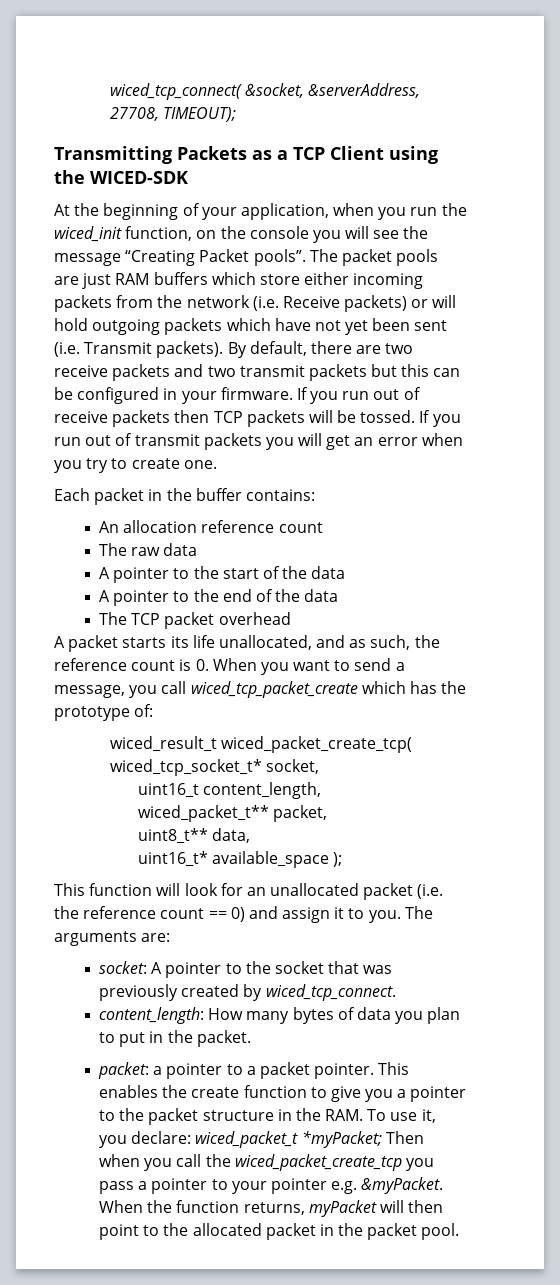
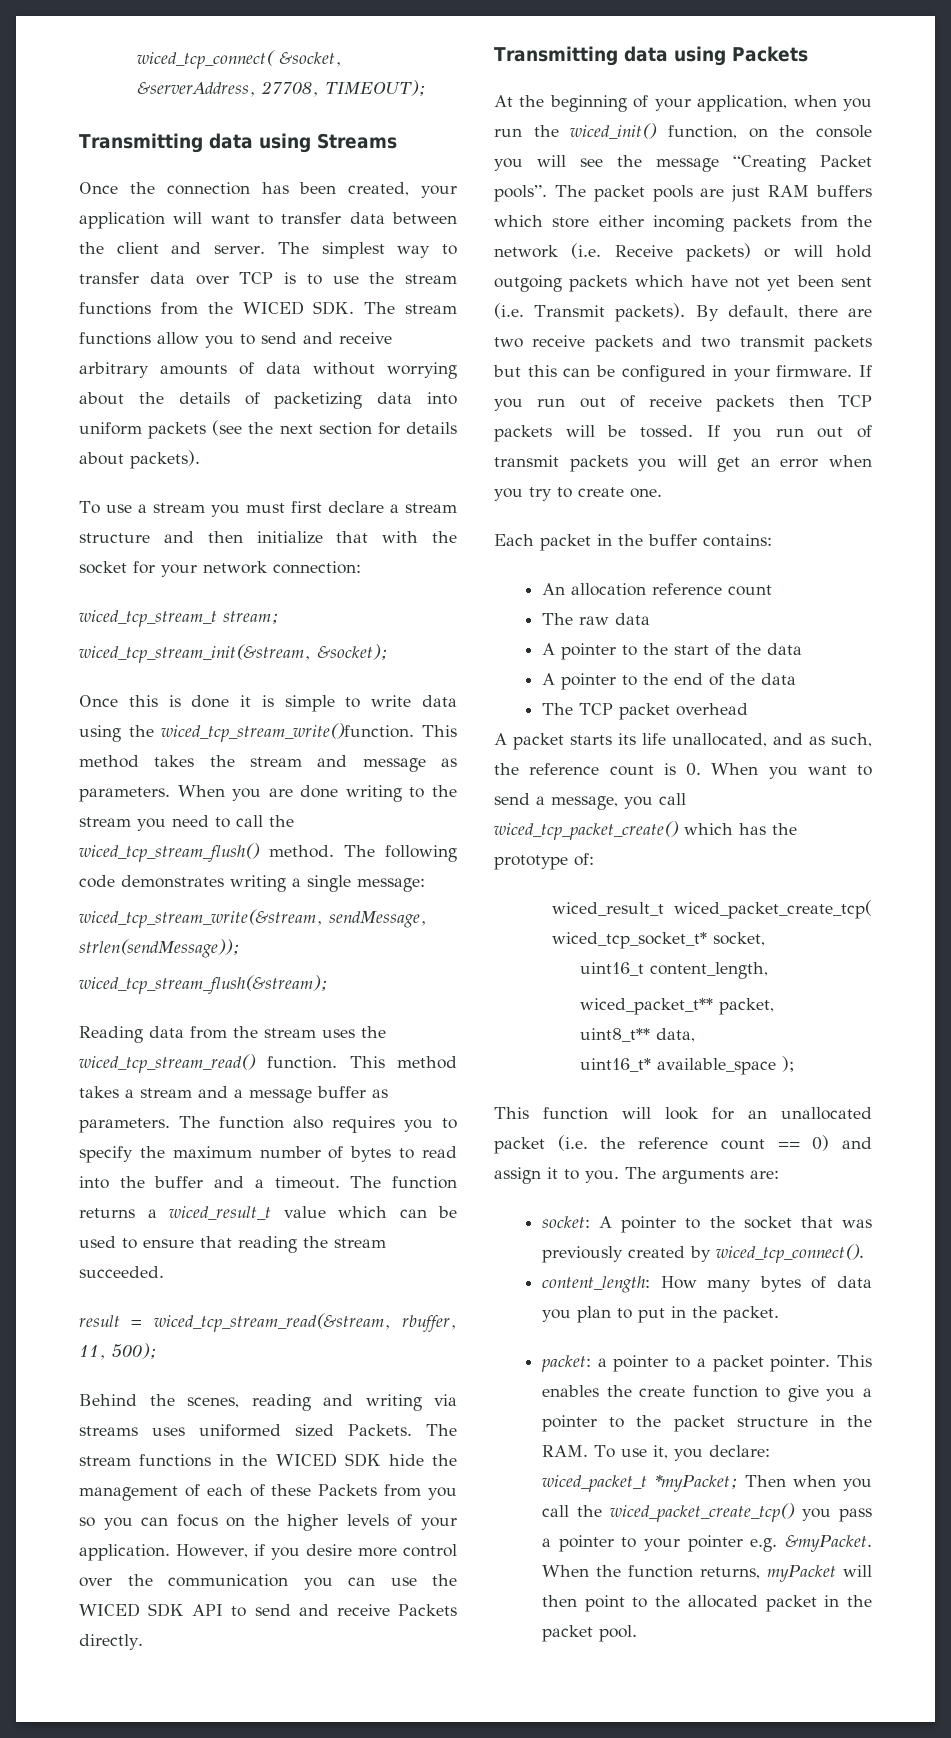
- Transmitting Packets as a TCP Client using the WICED-SDK
+ Transmitting data using Streams
+ Once the connection has been created, your application will want to transfer data between the client and server. The simplest way to transfer data over TCP is to use the stream functions from the WICED SDK. The stream functions allow you to send and receive arbitrary amounts of data without worrying about the details of packetizing data into uniform packets (see the next section for details about packets).
+ To use a stream you must first declare a stream structure and then initialize that with the socket for your network connection:
+ wiced_tcp_stream_t stream;
+ wiced_tcp_stream_init(&stream, &socket);
+ Once this is done it is simple to write data using the wiced_tcp_stream_write()function. This method takes the stream and message as parameters. When you are done writing to the stream you need to call the wiced_tcp_stream_flush() method. The following code demonstrates writing a single message:
+ wiced_tcp_stream_write(&stream, sendMessage, strlen(sendMessage));
+ wiced_tcp_stream_flush(&stream);
+ Reading data from the stream uses the wiced_tcp_stream_read() function. This method takes a stream and a message buffer as parameters. The function also requires you to specify the maximum number of bytes to read into the buffer and a timeout. The function returns a wiced_result_t value which can be used to ensure that reading the stream succeeded.
+ result = wiced_tcp_stream_read(&stream, rbuffer, 11, 500);
+ Behind the scenes, reading and writing via streams uses uniformed sized Packets. The stream functions in the WICED SDK hide the management of each of these Packets from you so you can focus on the higher levels of your application. However, if you desire more control over the communication you can use the WICED SDK API to send and receive Packets directly.
+ Transmitting data using Packets
- At the beginning of your application, when you run the wiced_init function, on the console you will see the message “Creating Packet pools”.
+ At the beginning of your application, when you run the wiced_init() function, on the console you will see the message “Creating Packet pools”.
- A packet starts its life unallocated, and as such, the reference count is 0. When you want to send a message, you call wiced_tcp_packet_create which has the prototype of:
+ A packet starts its life unallocated, and as such, the reference count is 0. When you want to send a message, you call wiced_tcp_packet_create() which has the prototype of:
- socket: A pointer to the socket that was previously created by wiced_tcp_connect.
+ socket: A pointer to the socket that was previously created by wiced_tcp_connect().
- This enables the create function to give you a pointer to the packet structure in the RAM. To use it, you declare: wiced_packet_t *myPacket; Then when you call the wiced_packet_create_tcp you pass a pointer to your pointer e.g. &myPacket.
+ This enables the create function to give you a pointer to the packet structure in the RAM. To use it, you declare: wiced_packet_t *myPacket; Then when you call the wiced_packet_create_tcp() you pass a pointer to your pointer e.g. &myPacket.

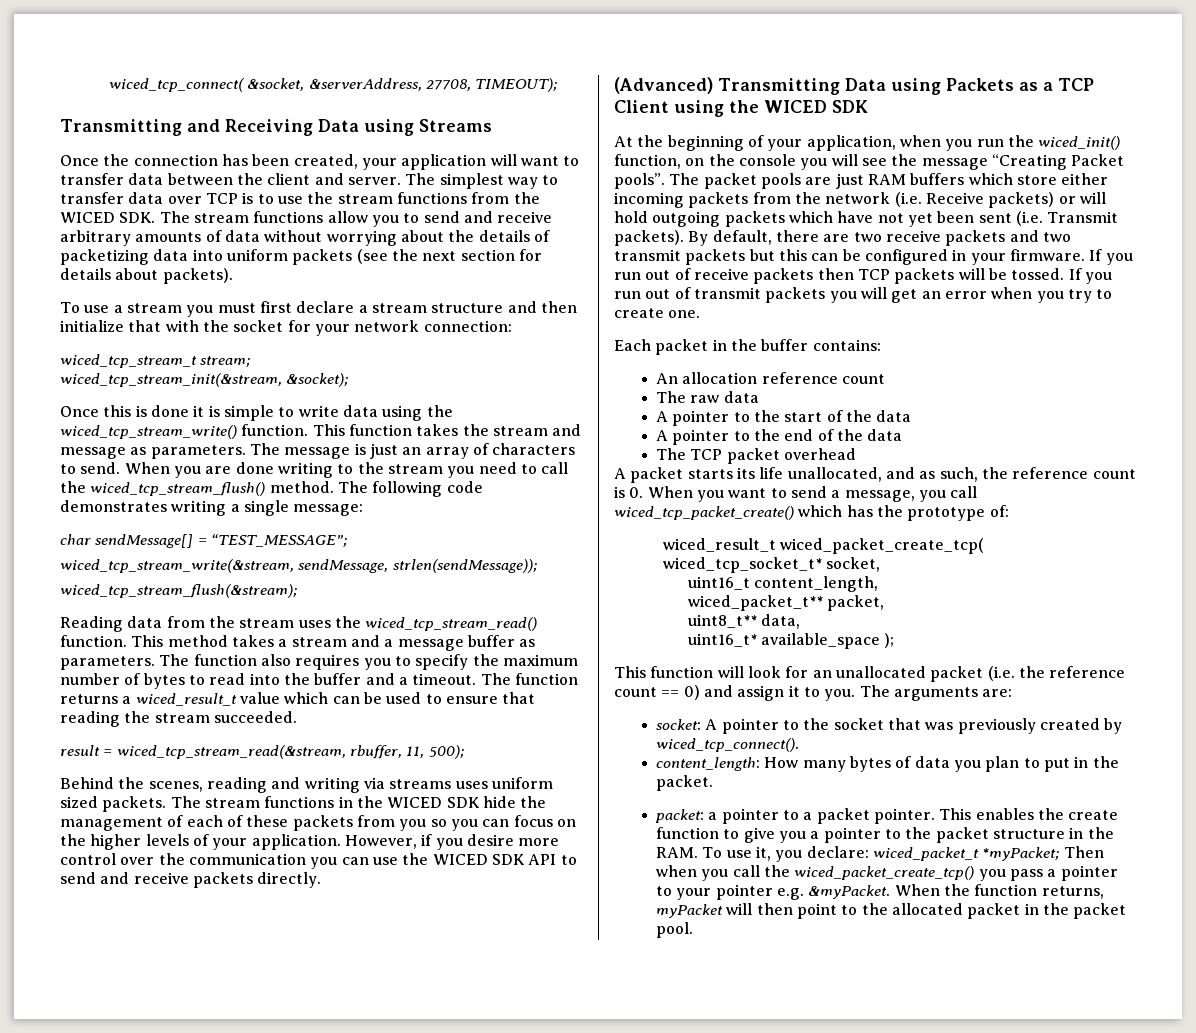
- Transmitting data using Streams
+ Transmitting and Receiving Data using Streams
- Once this is done it is simple to write data using the wiced_tcp_stream_write()function. This method takes the stream and message as parameters.
+ Once this is done it is simple to write data using the wiced_tcp_stream_write() function. This function takes the stream and message as parameters.
+ The message is just an array of characters to send.
+ char sendMessage[] = “TEST_MESSAGE”;
- Behind the scenes, reading and writing via streams uses uniformed sized Packets.
+ Behind the scenes, reading and writing via streams uses uniform sized packets.
- The stream functions in the WICED SDK hide the management of each of these Packets from you so you can focus on the higher levels of your application.
+ The stream functions in the WICED SDK hide the management of each of these packets from you so you can focus on the higher levels of your application.
- However, if you desire more control over the communication you can use the WICED SDK API to send and receive Packets directly.
+ However, if you desire more control over the communication you can use the WICED SDK API to send and receive packets directly.
- Transmitting data using Packets
+ (Advanced) Transmitting Data using Packets as a TCP Client using the WICED SDK

